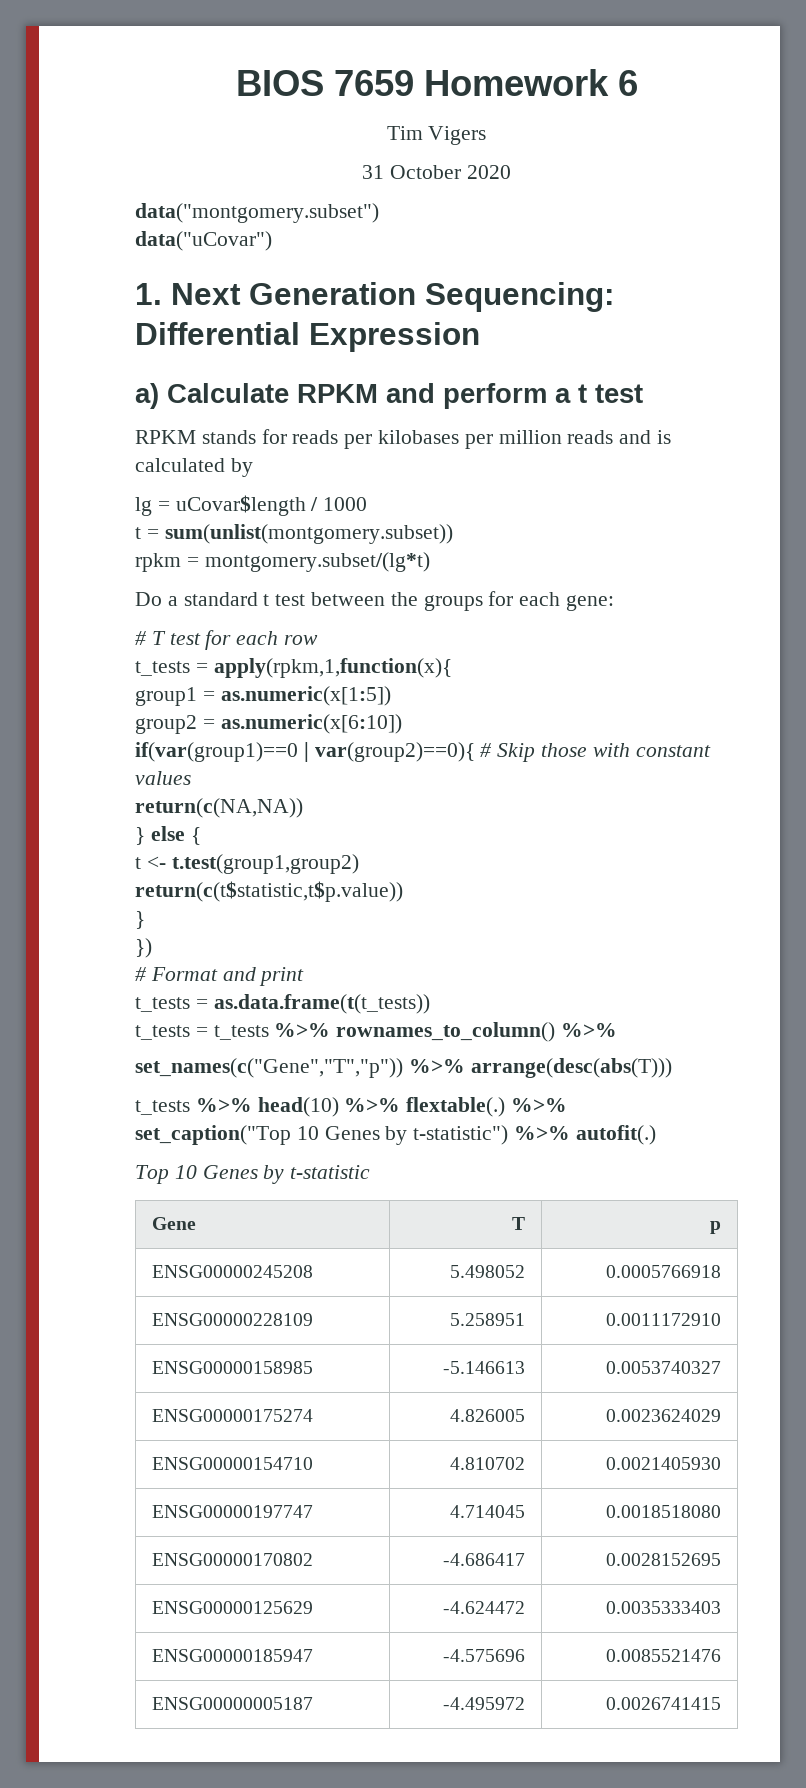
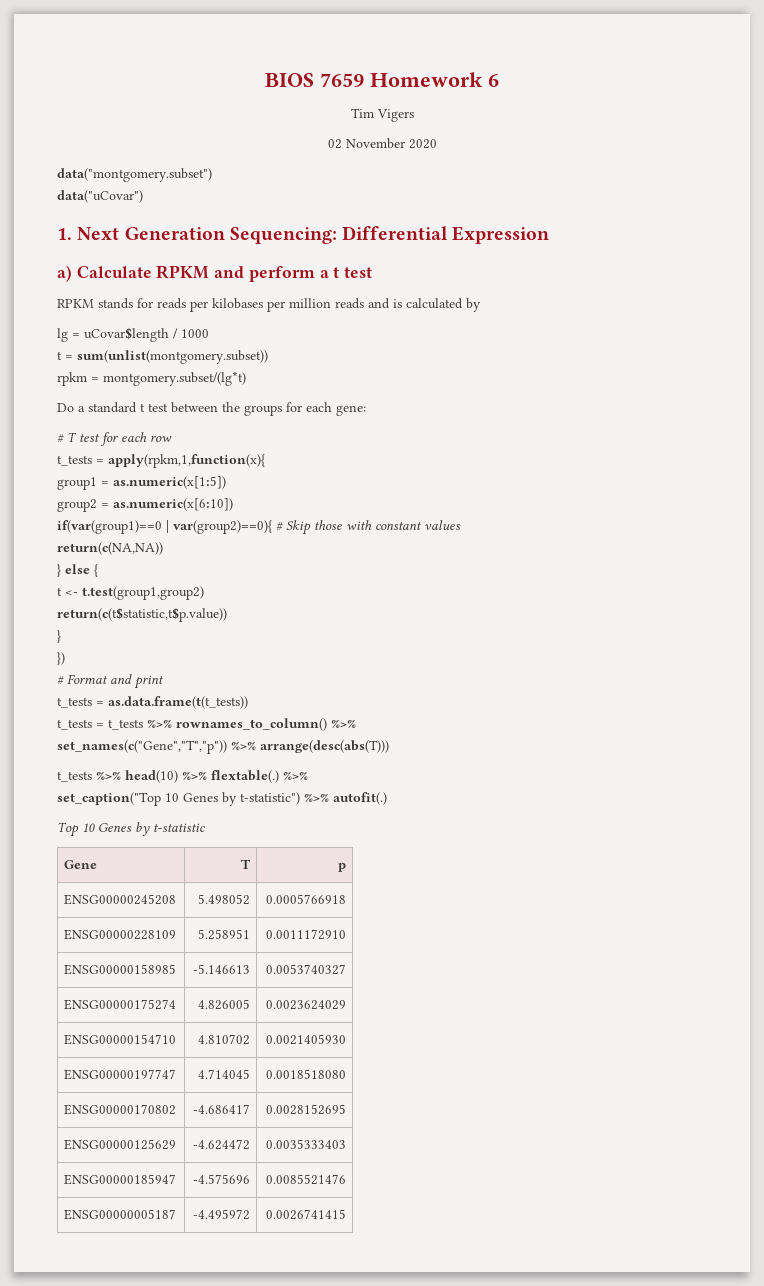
- 31 October 2020
+ 02 November 2020

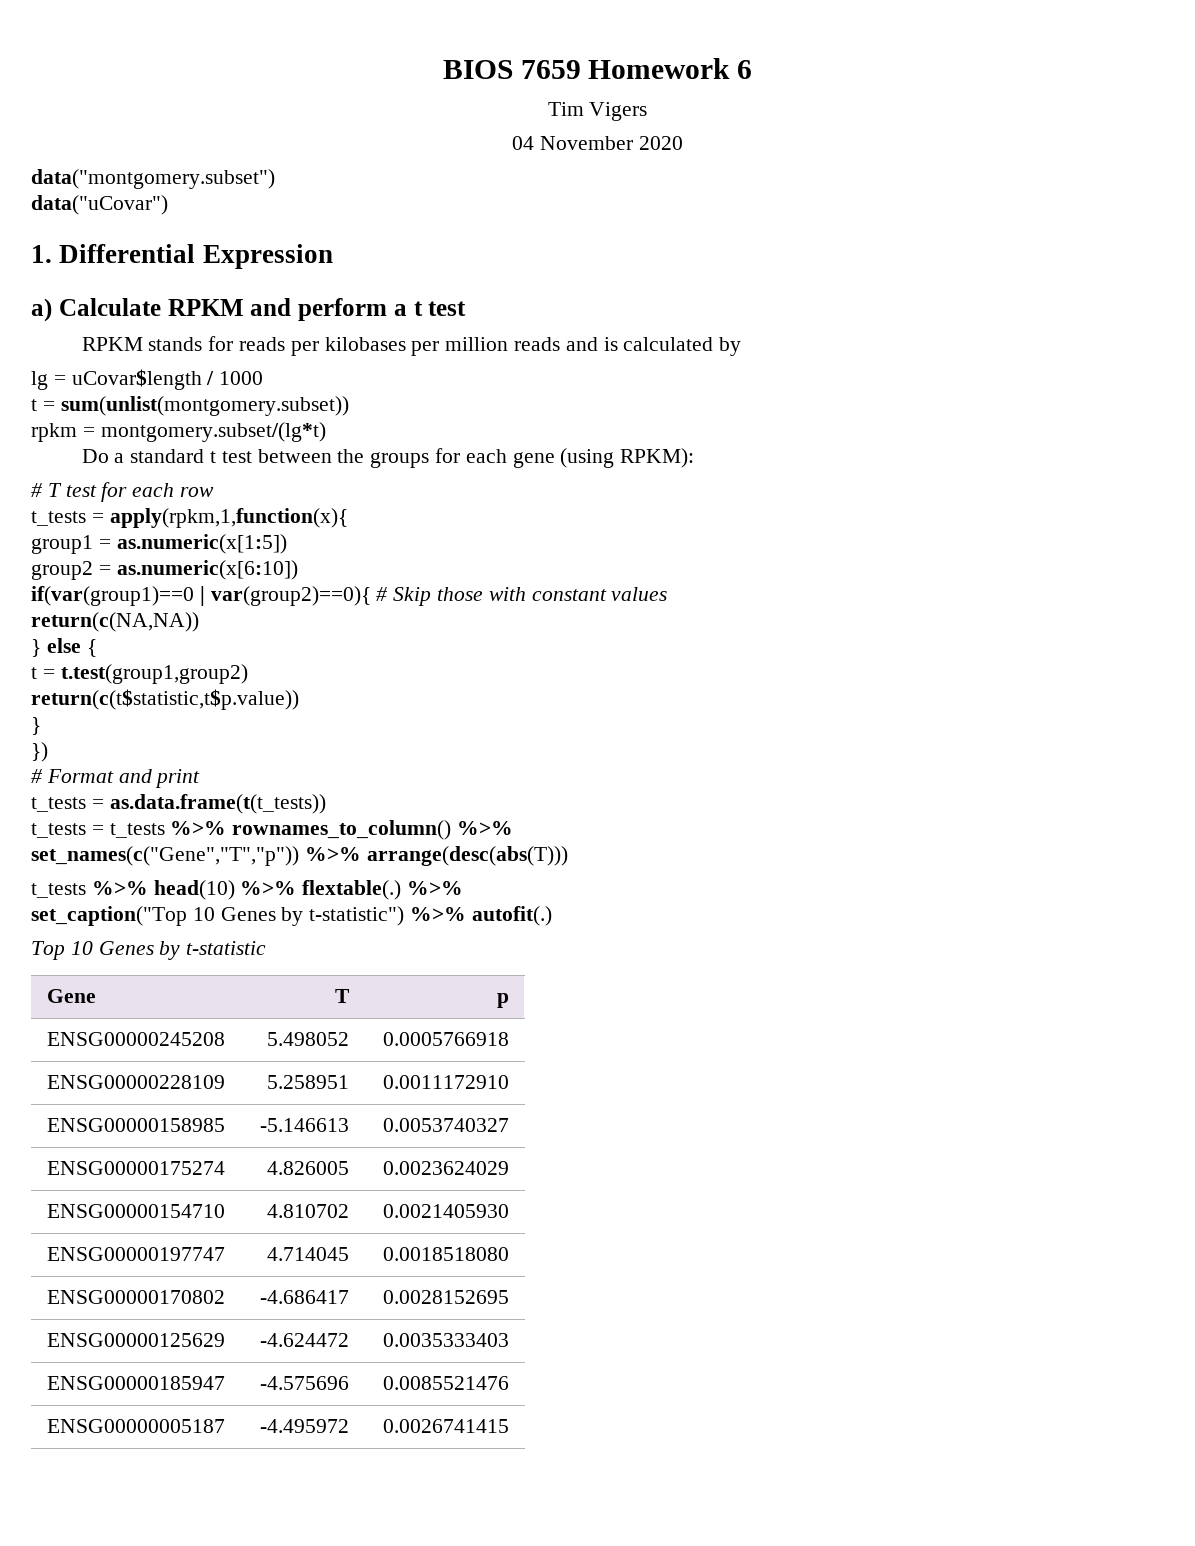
- 02 November 2020
+ 04 November 2020
- 1. Next Generation Sequencing: Differential Expression
+ 1. Differential Expression
- Do a standard t test between the groups for each gene:
+ Do a standard t test between the groups for each gene (using RPKM):
- t <- t.test(group1,group2)
+ t = t.test(group1,group2)

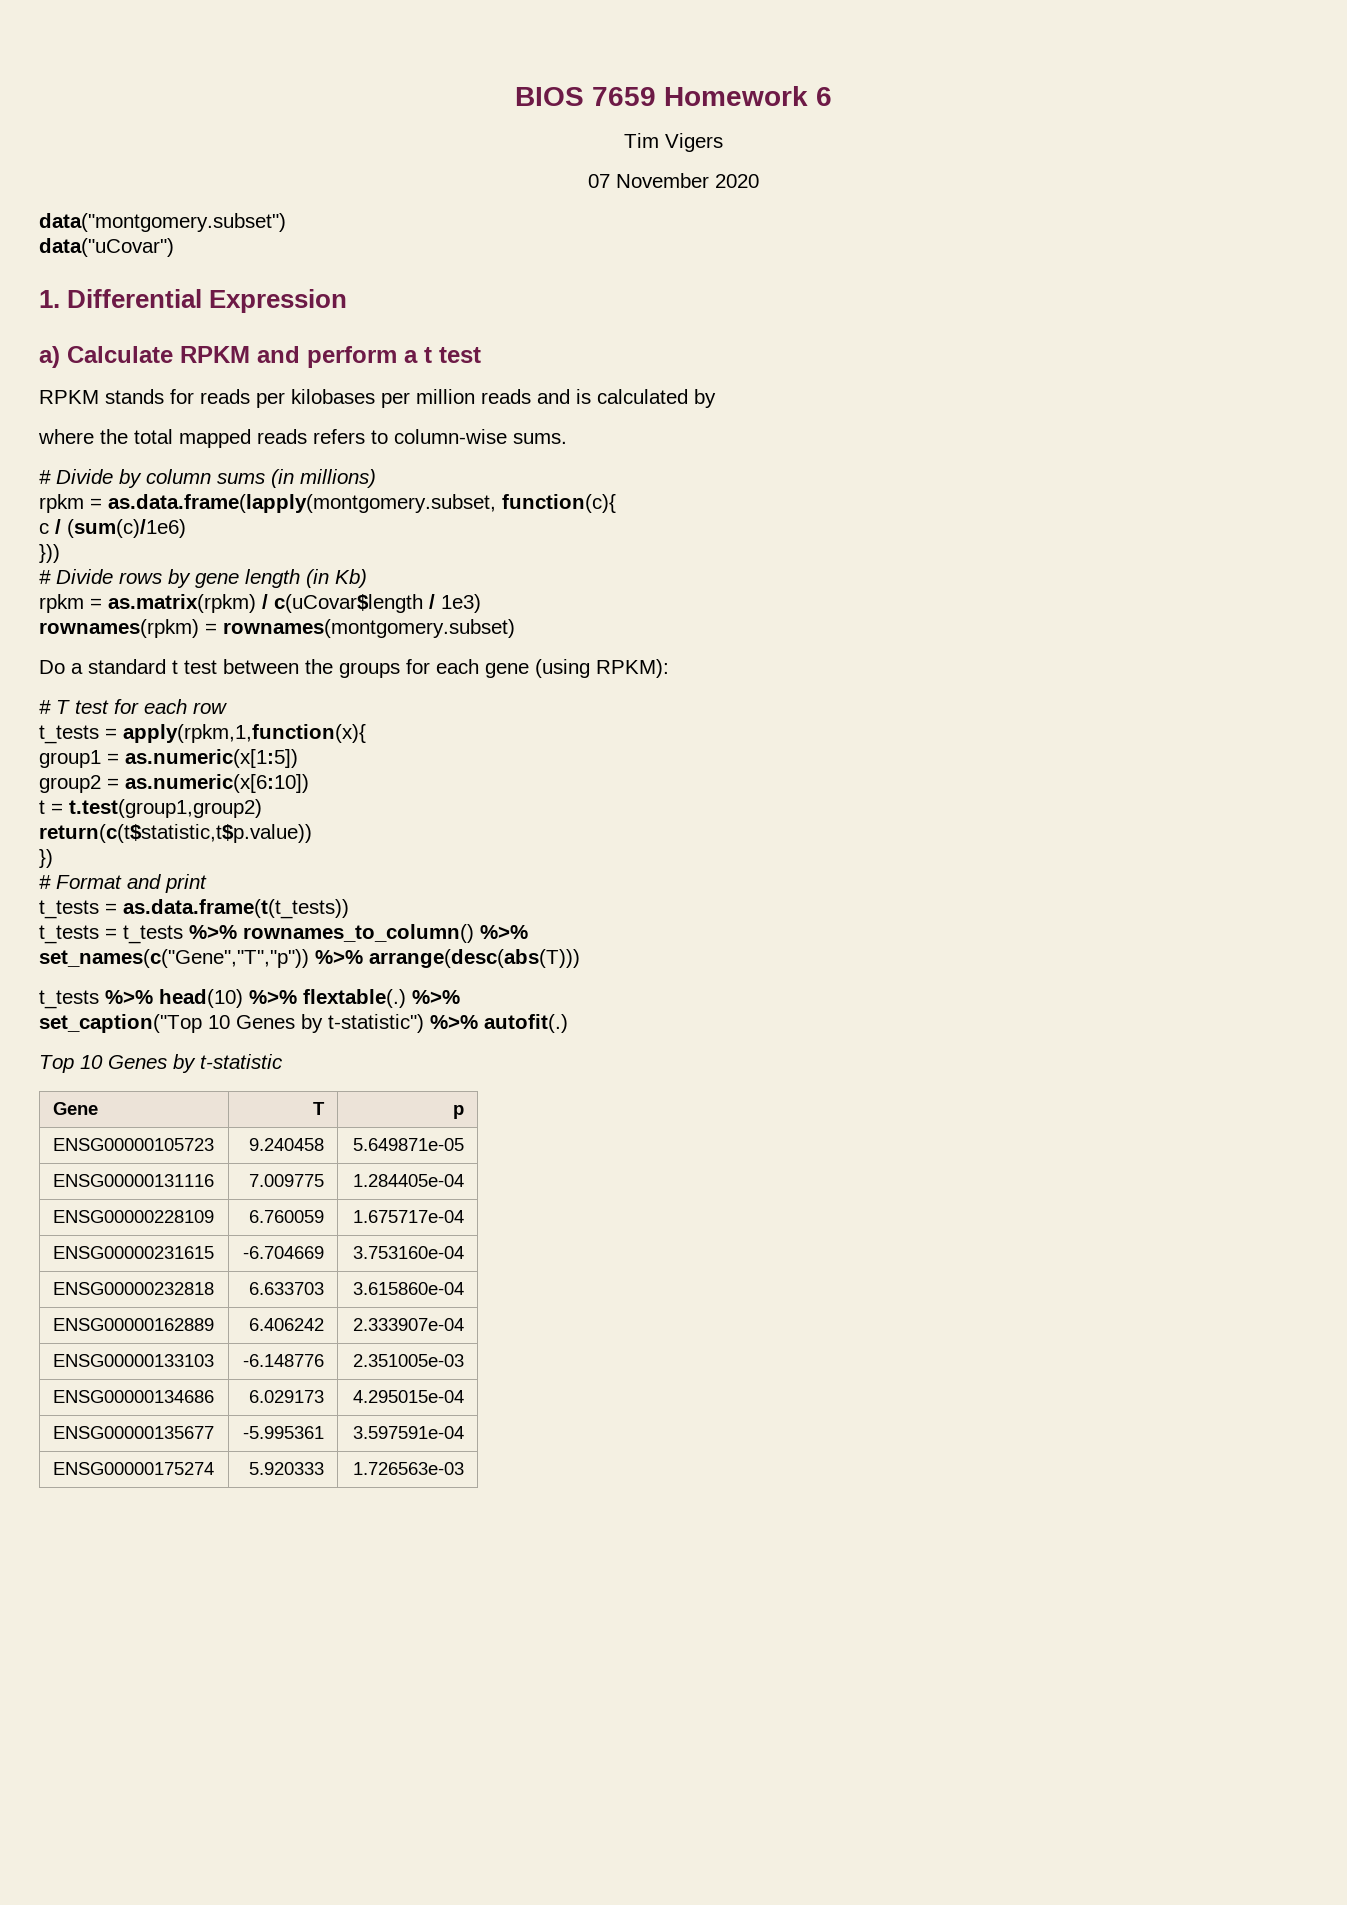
- 04 November 2020
+ 07 November 2020
- lg = uCovar$length / 1000
- t = sum(unlist(montgomery.subset))
- rpkm = montgomery.subset/(lg*t)
+ where the total mapped reads refers to column-wise sums.
+ # Divide by column sums (in millions)
+ rpkm = as.data.frame(lapply(montgomery.subset, function(c){
+ c / (sum(c)/1e6)
+ }))
+ # Divide rows by gene length (in Kb)
+ rpkm = as.matrix(rpkm) / c(uCovar$length / 1e3)
+ rownames(rpkm) = rownames(montgomery.subset)
- if(var(group1)==0 | var(group2)==0){ # Skip those with constant values
- return(c(NA,NA))
- } else {
  return(c(t$statistic,t$p.value))
- }
- ENSG00000245208 | 5.498052 | 0.0005766918
- ENSG00000228109 | 5.258951 | 0.0011172910
- ENSG00000158985 | -5.146613 | 0.0053740327
- ENSG00000175274 | 4.826005 | 0.0023624029
- ENSG00000154710 | 4.810702 | 0.0021405930
- ENSG00000197747 | 4.714045 | 0.0018518080
- ENSG00000170802 | -4.686417 | 0.0028152695
- ENSG00000125629 | -4.624472 | 0.0035333403
- ENSG00000185947 | -4.575696 | 0.0085521476
- ENSG00000005187 | -4.495972 | 0.0026741415
+ ENSG00000105723 | 9.240458 | 5.649871e-05
+ ENSG00000131116 | 7.009775 | 1.284405e-04
+ ENSG00000228109 | 6.760059 | 1.675717e-04
+ ENSG00000231615 | -6.704669 | 3.753160e-04
+ ENSG00000232818 | 6.633703 | 3.615860e-04
+ ENSG00000162889 | 6.406242 | 2.333907e-04
+ ENSG00000133103 | -6.148776 | 2.351005e-03
+ ENSG00000134686 | 6.029173 | 4.295015e-04
+ ENSG00000135677 | -5.995361 | 3.597591e-04
+ ENSG00000175274 | 5.920333 | 1.726563e-03

